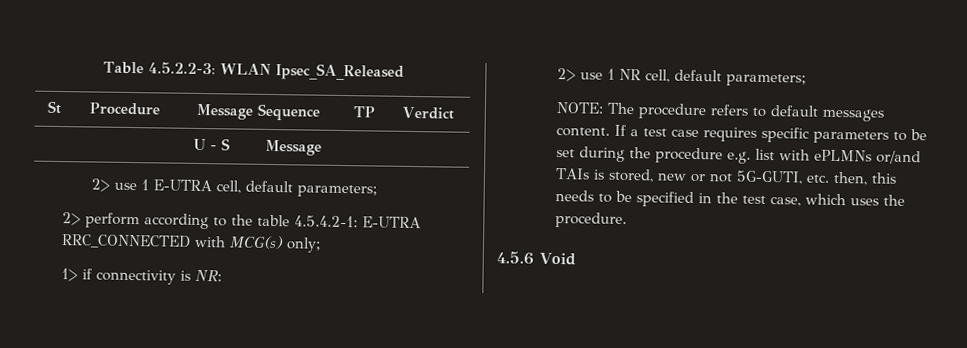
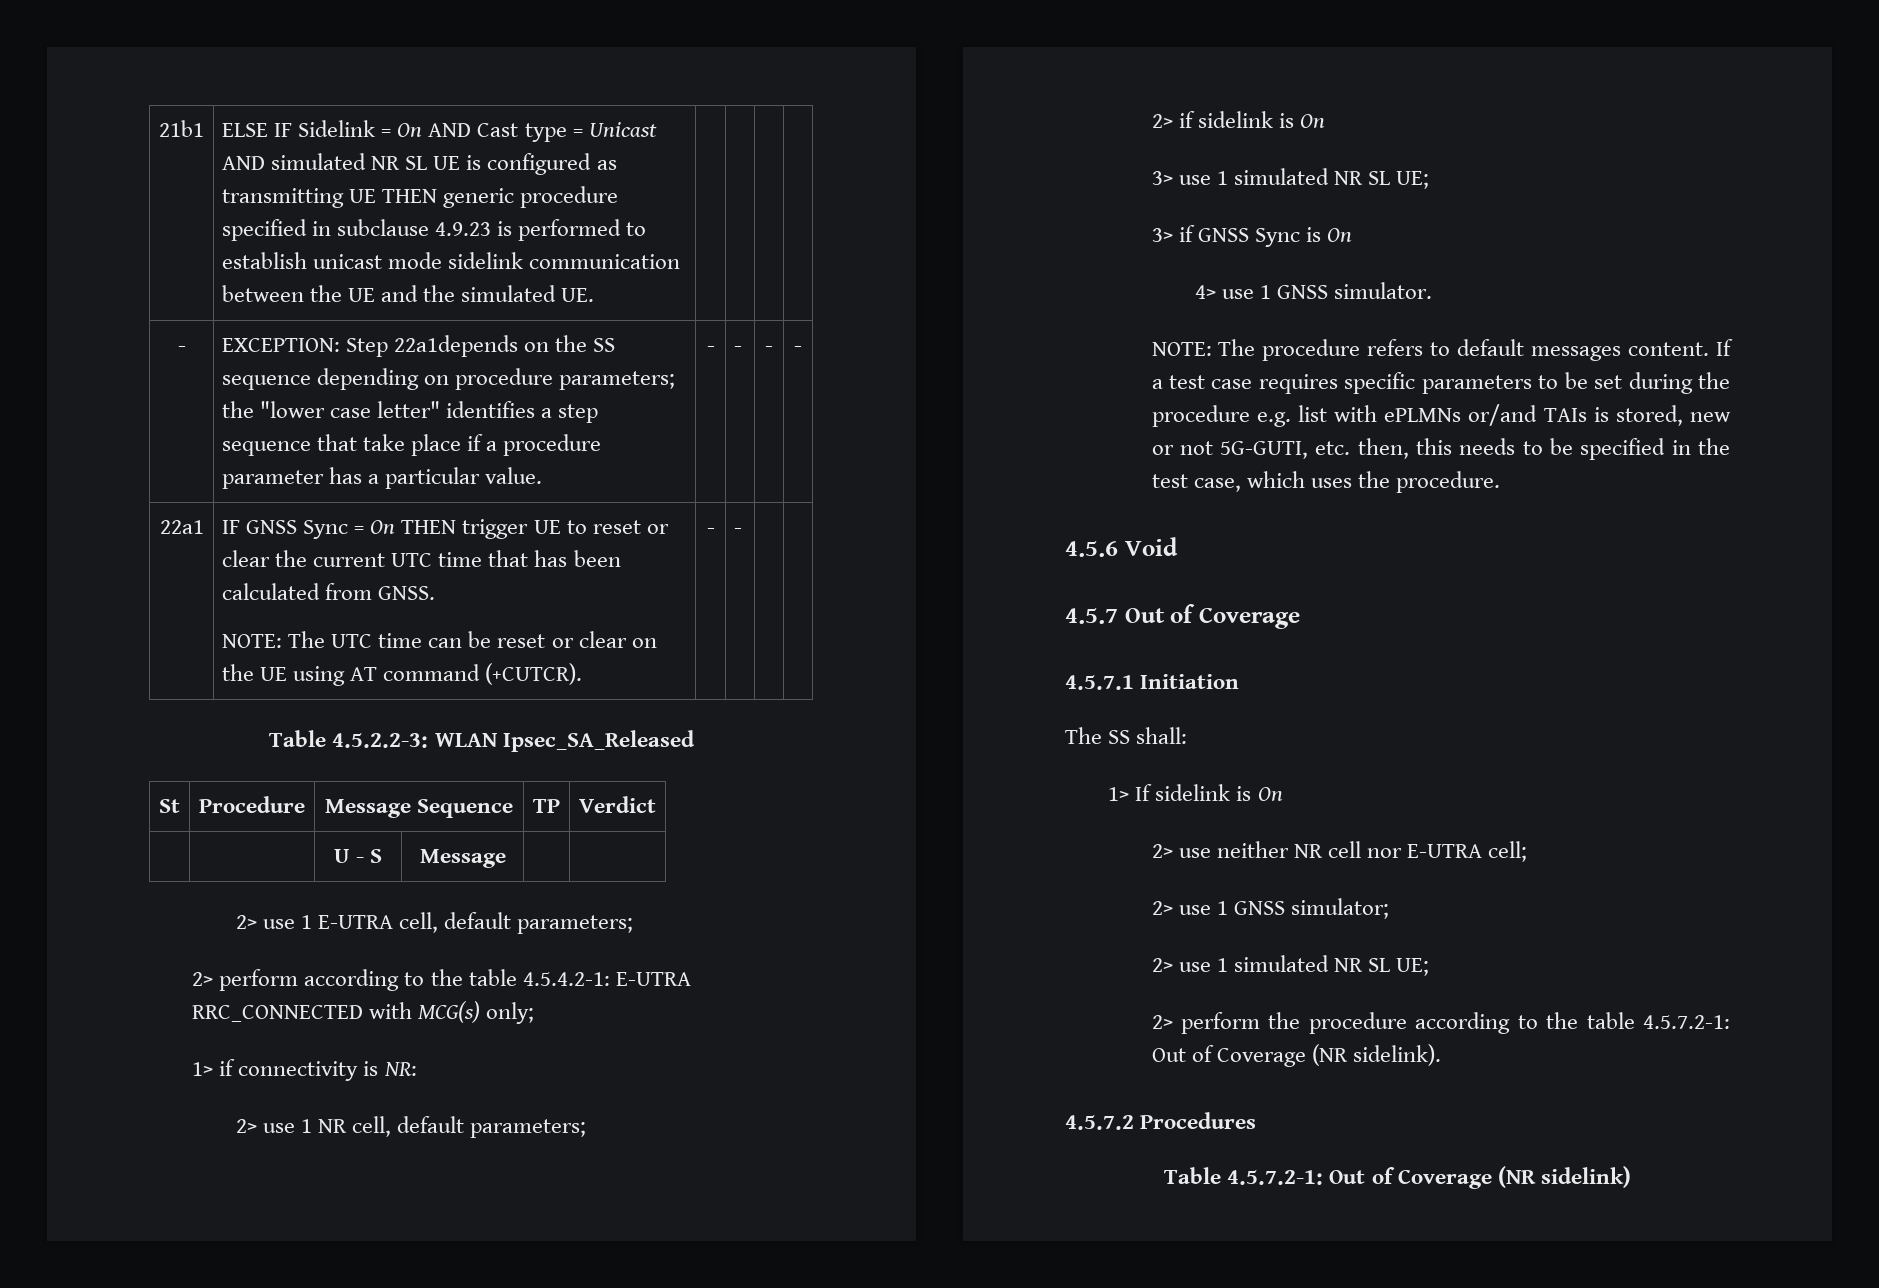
+ 21b1 | ELSE IF Sidelink = On AND Cast type = Unicast AND simulated NR SL UE is configured as transmitting UE THEN generic procedure specified in subclause 4.9.23 is performed to establish unicast mode sidelink communication between the UE and the simulated UE. | | | |
+ - | EXCEPTION: Step 22a1depends on the SS sequence depending on procedure parameters; the "lower case letter" identifies a step sequence that take place if a procedure parameter has a particular value. | - | - | - | -
+ 22a1 | IF GNSS Sync = On THEN trigger UE to reset or clear the current UTC time that has been calculated from GNSS.
+ NOTE: The UTC time can be reset or clear on the UE using AT command (+CUTCR). | - | -
+ 2> if sidelink is On
+ 3> use 1 simulated NR SL UE;
+ 3> if GNSS Sync is On
+ 4> use 1 GNSS simulator.
+ 4.5.7 Out of Coverage
+ 4.5.7.1 Initiation
+ The SS shall:
+ 1> If sidelink is On
+ 2> use neither NR cell nor E-UTRA cell;
+ 2> use 1 GNSS simulator;
+ 2> use 1 simulated NR SL UE;
+ 2> perform the procedure according to the table 4.5.7.2-1: Out of Coverage (NR sidelink).
+ 4.5.7.2 Procedures
+ Table 4.5.7.2-1: Out of Coverage (NR sidelink)

